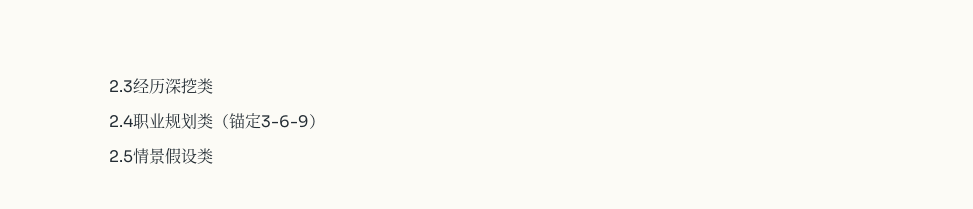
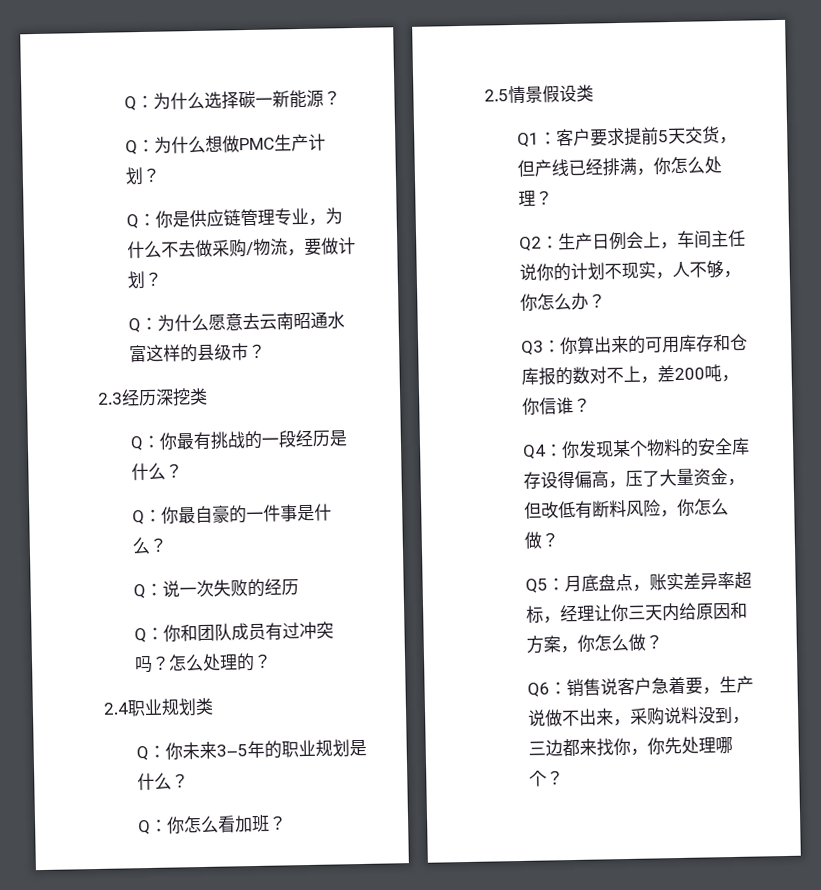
+ Q：为什么选择碳一新能源？
+ Q：为什么想做PMC生产计划？
+ Q：你是供应链管理专业，为什么不去做采购/物流，要做计划？
+ Q：为什么愿意去云南昭通水富这样的县级市？
  2.3经历深挖类
- 2.4职业规划类（锚定3-6-9）
+ Q：你最有挑战的一段经历是什么？
+ Q：你最自豪的一件事是什么？
+ Q：说一次失败的经历
+ Q：你和团队成员有过冲突吗？怎么处理的？
+ 2.4职业规划类
+ Q：你未来3–5年的职业规划是什么？
+ Q：你怎么看加班？
  2.5情景假设类
+ Q1：客户要求提前5天交货，但产线已经排满，你怎么处理？
+ Q2：生产日例会上，车间主任说你的计划不现实，人不够，你怎么办？
+ Q3：你算出来的可用库存和仓库报的数对不上，差200吨，你信谁？
+ Q4：你发现某个物料的安全库存设得偏高，压了大量资金，但改低有断料风险，你怎么做？
+ Q5：月底盘点，账实差异率超标，经理让你三天内给原因和方案，你怎么做？
+ Q6：销售说客户急着要，生产说做不出来，采购说料没到，三边都来找你，你先处理哪个？

